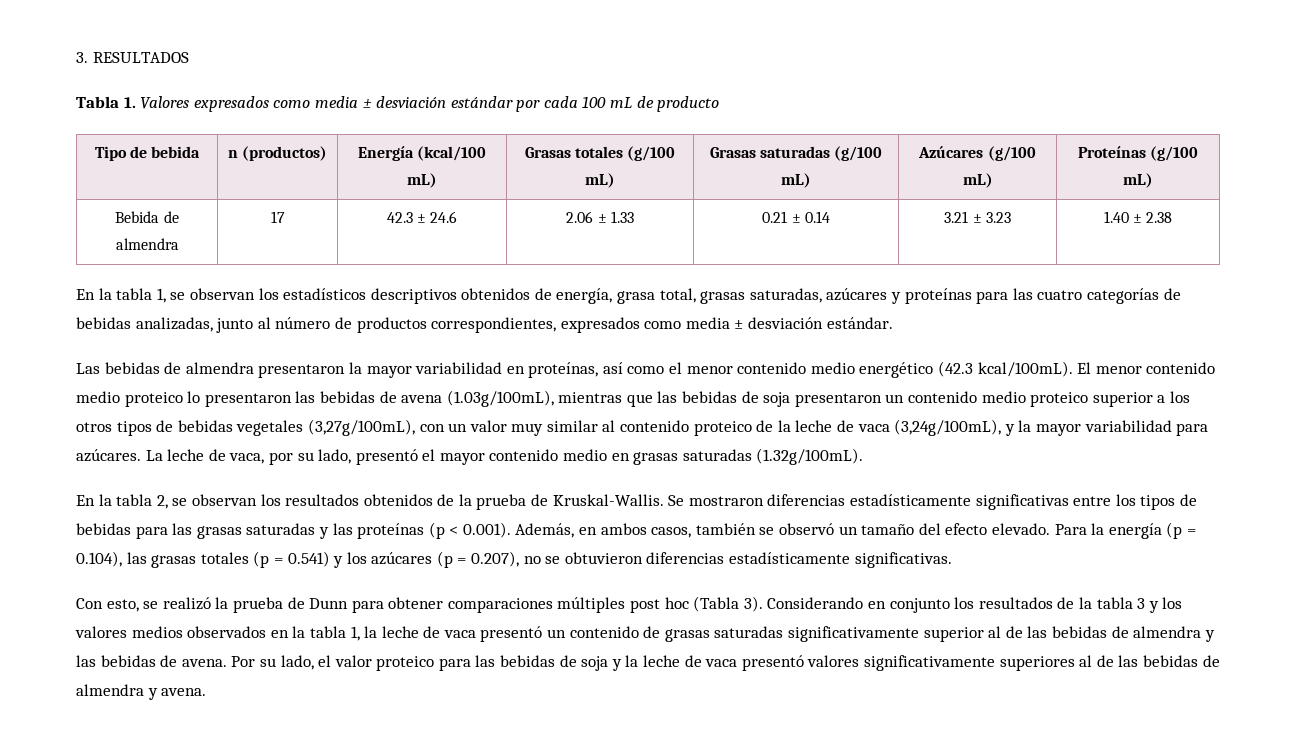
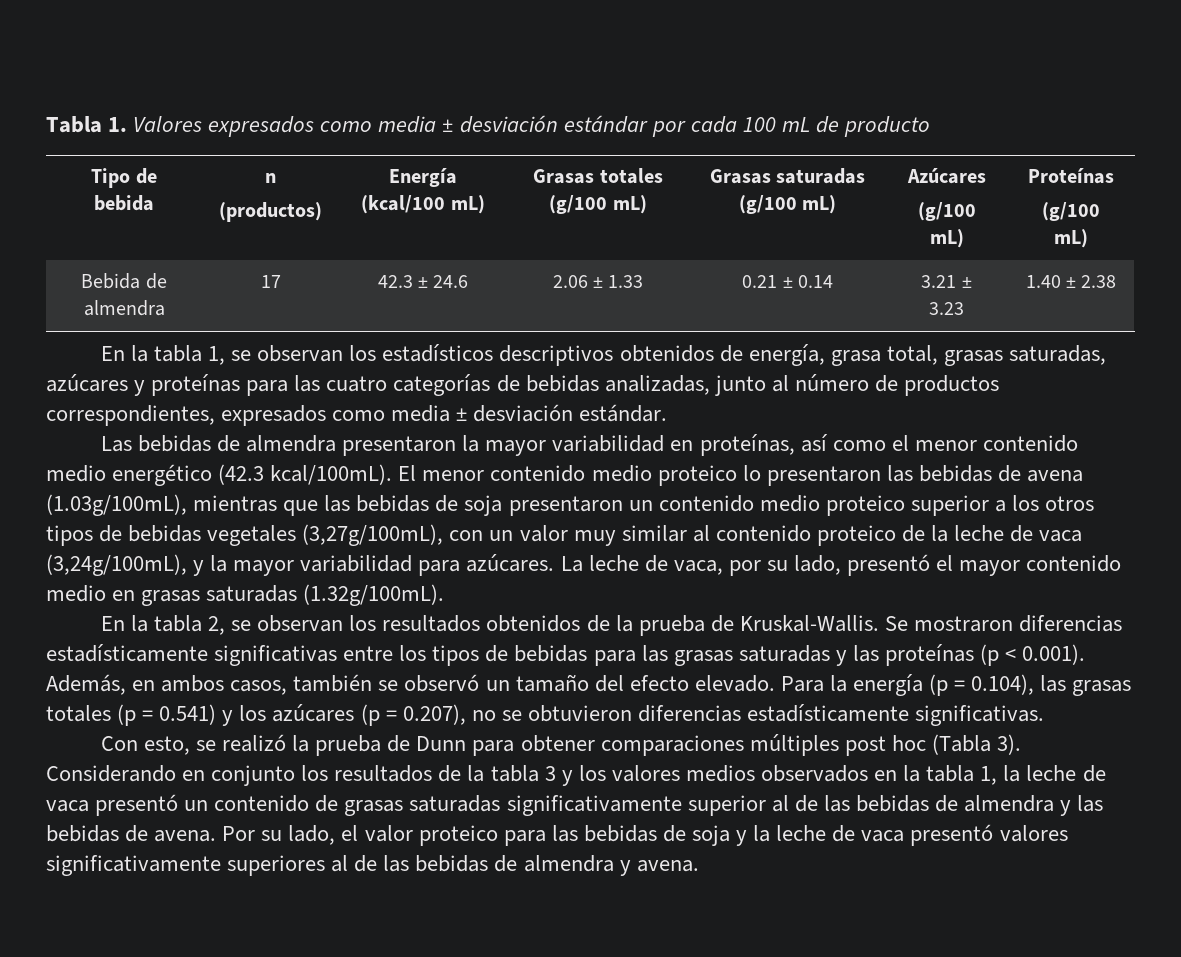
- 3. RESULTADOS
- Tipo de bebida | n (productos) | Energía (kcal/100 mL) | Grasas totales (g/100 mL) | Grasas saturadas (g/100 mL) | Azúcares (g/100 mL) | Proteínas (g/100 mL)
+ Tipo de bebida | n
+ (productos) | Energía (kcal/100 mL) | Grasas totales (g/100 mL) | Grasas saturadas (g/100 mL) | Azúcares
+ (g/100 mL) | Proteínas
+ (g/100 mL)

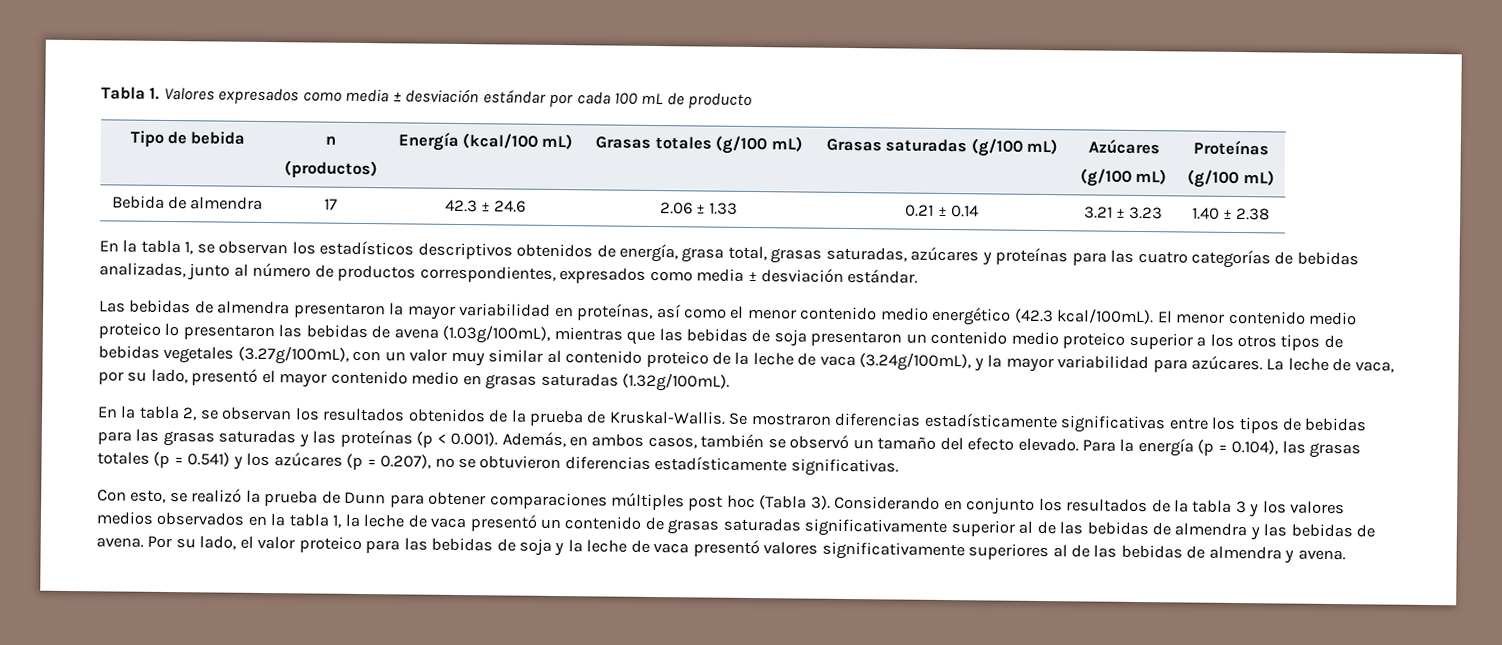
- El menor contenido medio proteico lo presentaron las bebidas de avena (1.03g/100mL), mientras que las bebidas de soja presentaron un contenido medio proteico superior a los otros tipos de bebidas vegetales (3,27g/100mL), con un valor muy similar al contenido proteico de la leche de vaca (3,24g/100mL), y la mayor variabilidad para azúcares.
+ El menor contenido medio proteico lo presentaron las bebidas de avena (1.03g/100mL), mientras que las bebidas de soja presentaron un contenido medio proteico superior a los otros tipos de bebidas vegetales (3.27g/100mL), con un valor muy similar al contenido proteico de la leche de vaca (3.24g/100mL), y la mayor variabilidad para azúcares.

